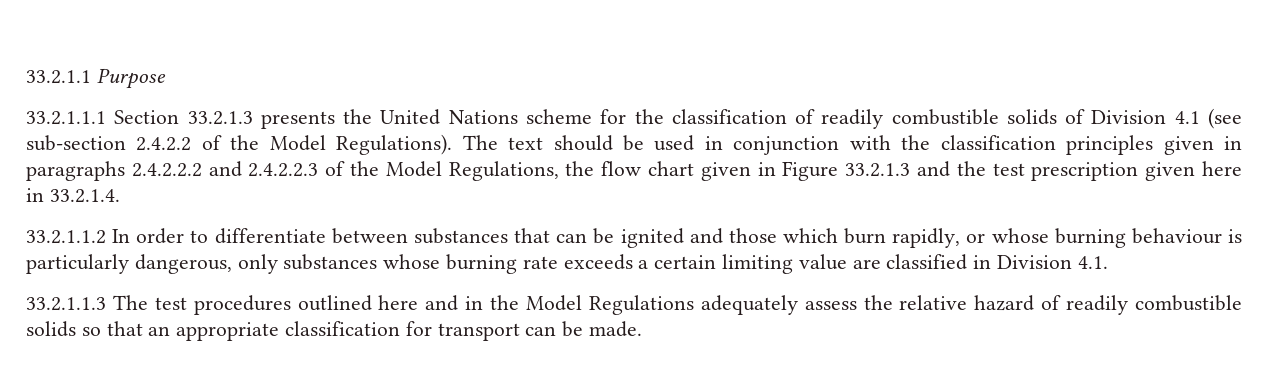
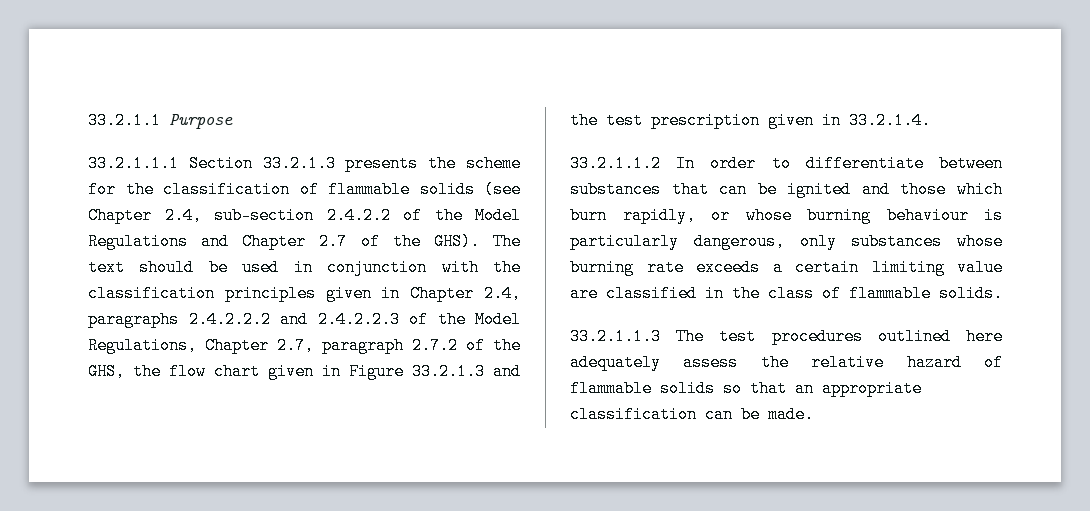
- 33.2.1.1.1 Section 33.2.1.3 presents the United Nations scheme for the classification of readily combustible solids of Division 4.1 (see sub-section 2.4.2.2 of the Model Regulations).
+ 33.2.1.1.1 Section 33.2.1.3 presents the scheme for the classification of flammable solids (see Chapter 2.4, sub-section 2.4.2.2 of the Model Regulations and Chapter 2.7 of the GHS).
- The text should be used in conjunction with the classification principles given in paragraphs 2.4.2.2.2 and 2.4.2.2.3 of the Model Regulations, the flow chart given in Figure 33.2.1.3 and the test prescription given here in 33.2.1.4.
+ The text should be used in conjunction with the classification principles given in Chapter 2.4, paragraphs 2.4.2.2.2 and 2.4.2.2.3 of the Model Regulations, Chapter 2.7, paragraph 2.7.2 of the GHS, the flow chart given in Figure 33.2.1.3 and the test prescription given in 33.2.1.4.
- 33.2.1.1.2 In order to differentiate between substances that can be ignited and those which burn rapidly, or whose burning behaviour is particularly dangerous, only substances whose burning rate exceeds a certain limiting value are classified in Division 4.1.
+ 33.2.1.1.2 In order to differentiate between substances that can be ignited and those which burn rapidly, or whose burning behaviour is particularly dangerous, only substances whose burning rate exceeds a certain limiting value are classified in the class of flammable solids.
- 33.2.1.1.3 The test procedures outlined here and in the Model Regulations adequately assess the relative hazard of readily combustible solids so that an appropriate classification for transport can be made.
+ 33.2.1.1.3 The test procedures outlined here adequately assess the relative hazard of flammable solids so that an appropriate classification can be made.

